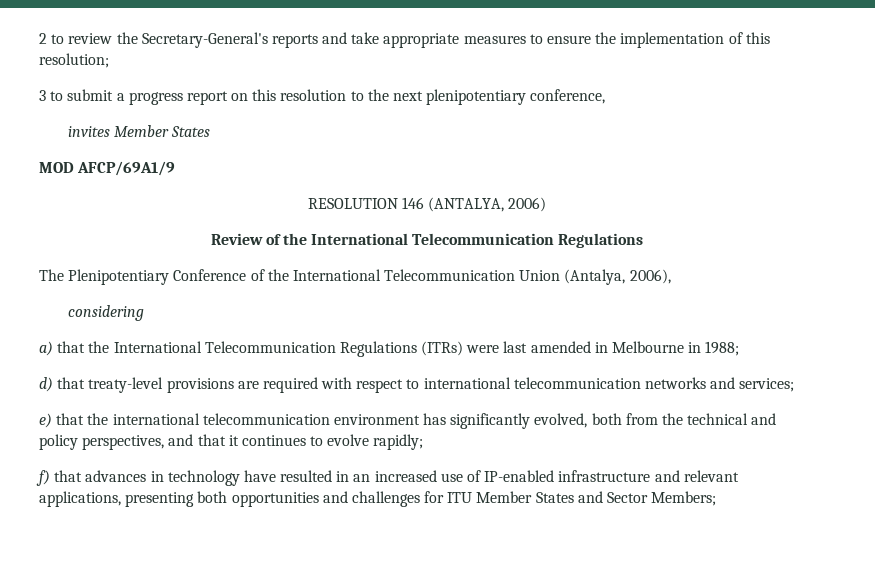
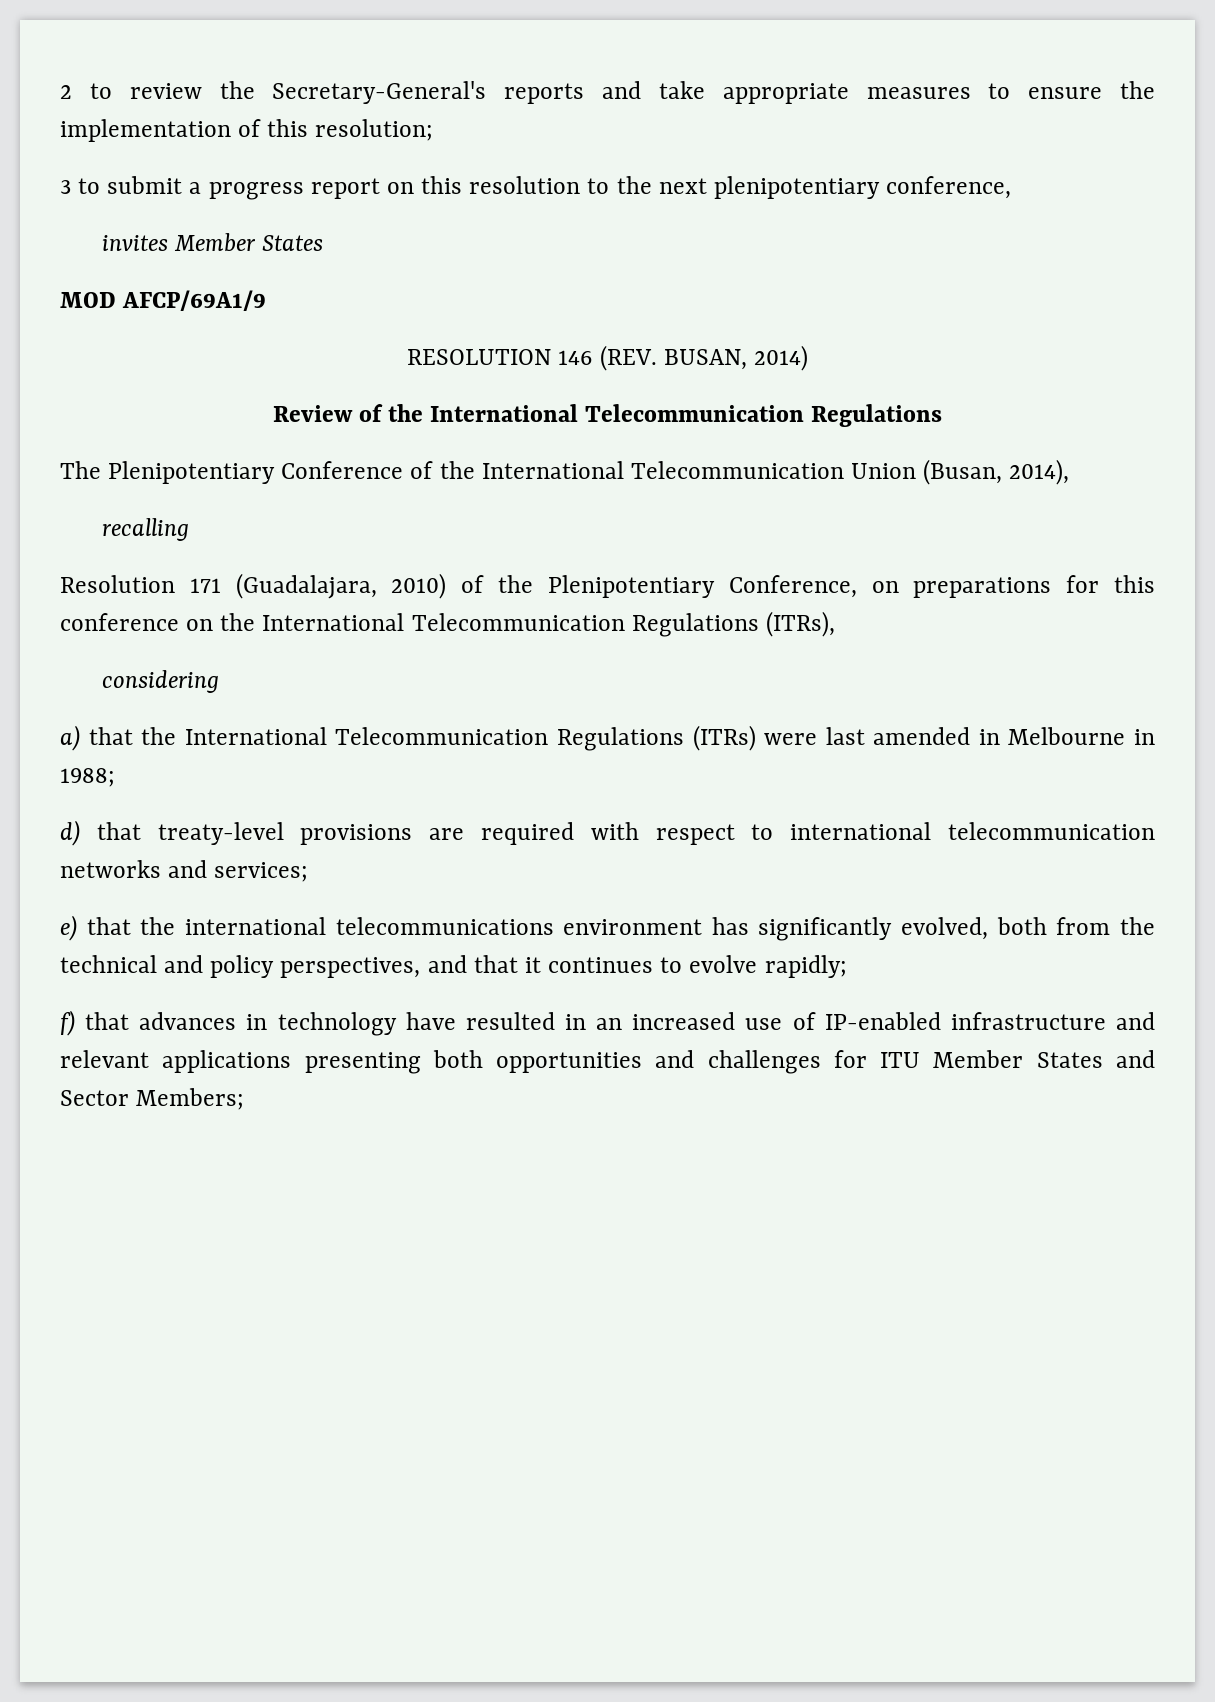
- RESOLUTION 146 (ANTALYA, 2006)
+ RESOLUTION 146 (REV. BUSAN, 2014)
- The Plenipotentiary Conference of the International Telecommunication Union (Antalya, 2006),
+ The Plenipotentiary Conference of the International Telecommunication Union (Busan, 2014),
+ recalling
+ Resolution 171 (Guadalajara, 2010) of the Plenipotentiary Conference, on preparations for this conference on the International Telecommunication Regulations (ITRs),
- e) that the international telecommunication environment has significantly evolved, both from the technical and policy perspectives, and that it continues to evolve rapidly;
+ e) that the international telecommunications environment has significantly evolved, both from the technical and policy perspectives, and that it continues to evolve rapidly;
- f) that advances in technology have resulted in an increased use of IP-enabled infrastructure and relevant applications, presenting both opportunities and challenges for ITU Member States and Sector Members;
+ f) that advances in technology have resulted in an increased use of IP-enabled infrastructure and relevant applications presenting both opportunities and challenges for ITU Member States and Sector Members;

